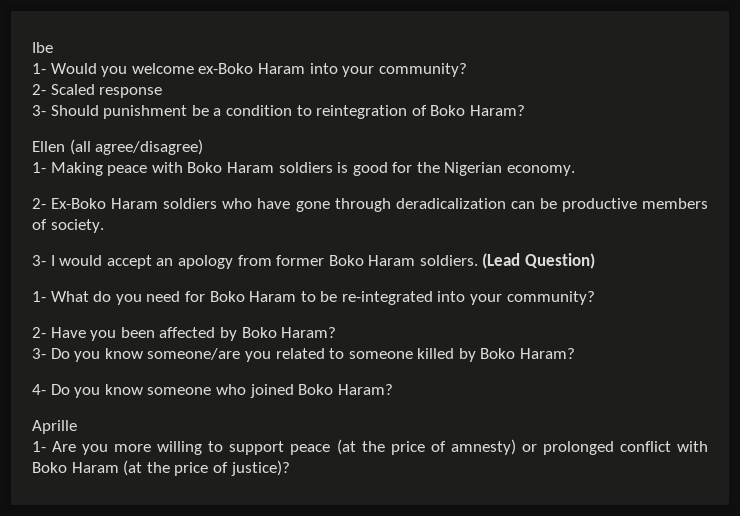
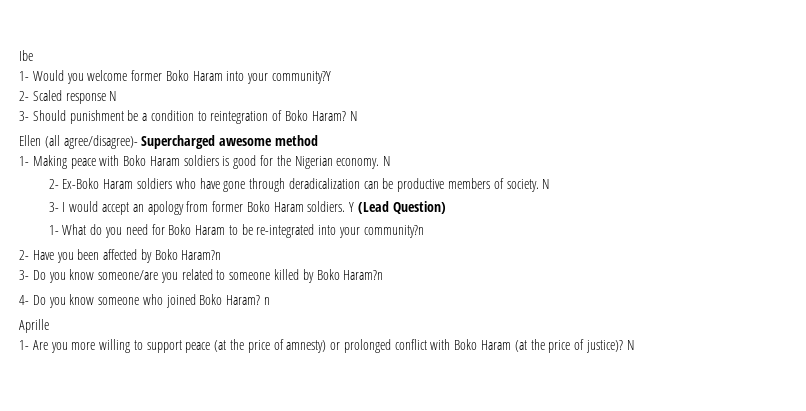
- 1- Would you welcome ex-Boko Haram into your community?
+ 1- Would you welcome former Boko Haram into your community?Y
- 2- Scaled response
+ 2- Scaled response N
- 3- Should punishment be a condition to reintegration of Boko Haram?
+ 3- Should punishment be a condition to reintegration of Boko Haram? N
- Ellen (all agree/disagree)
+ Ellen (all agree/disagree)- Supercharged awesome method
- 1- Making peace with Boko Haram soldiers is good for the Nigerian economy.
+ 1- Making peace with Boko Haram soldiers is good for the Nigerian economy. N
- 2- Ex-Boko Haram soldiers who have gone through deradicalization can be productive members of society.
+ 2- Ex-Boko Haram soldiers who have gone through deradicalization can be productive members of society. N
- (Lead Question)
+ Y (Lead Question)
- 1- What do you need for Boko Haram to be re-integrated into your community?
+ 1- What do you need for Boko Haram to be re-integrated into your community?n
- 2- Have you been affected by Boko Haram?
+ 2- Have you been affected by Boko Haram?n
- 3- Do you know someone/are you related to someone killed by Boko Haram?
+ 3- Do you know someone/are you related to someone killed by Boko Haram?n
- 4- Do you know someone who joined Boko Haram?
+ 4- Do you know someone who joined Boko Haram? n
- 1- Are you more willing to support peace (at the price of amnesty) or prolonged conflict with Boko Haram (at the price of justice)?
+ 1- Are you more willing to support peace (at the price of amnesty) or prolonged conflict with Boko Haram (at the price of justice)? N

